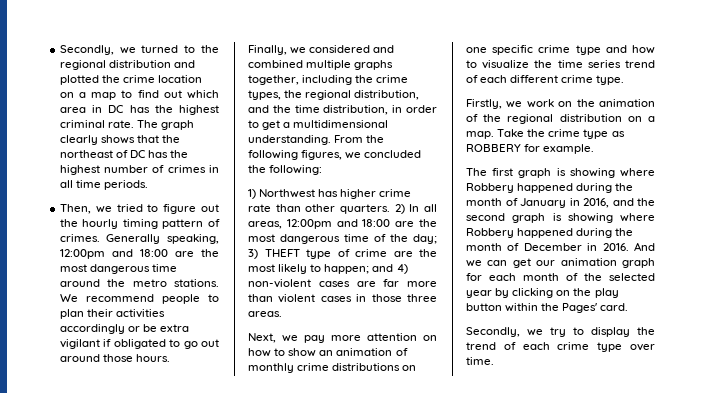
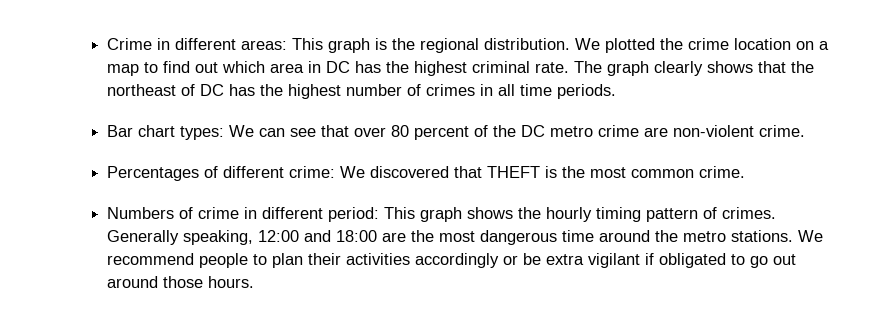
- Secondly, we turned to the regional distribution and plotted the crime location on a map to find out which area in DC has the highest criminal rate.
+ Crime in different areas: This graph is the regional distribution. We plotted the crime location on a map to find out which area in DC has the highest criminal rate.
- Then, we tried to figure out the hourly timing pattern of crimes.
+ Bar chart types: We can see that over 80 percent of the DC metro crime are non-violent crime.
+ Percentages of different crime: We discovered that THEFT is the most common crime.
+ Numbers of crime in different period: This graph shows the hourly timing pattern of crimes.
- Generally speaking, 12:00pm and 18:00 are the most dangerous time around the metro stations.
+ Generally speaking, 12:00 and 18:00 are the most dangerous time around the metro stations.
- Finally, we considered and combined multiple graphs together, including the crime types, the regional distribution, and the time distribution, in order to get a multidimensional understanding. From the following figures, we concluded the following:
- 1) Northwest has higher crime rate than other quarters. 2) In all areas, 12:00pm and 18:00 are the most dangerous time of the day; 3) THEFT type of crime are the most likely to happen; and 4) non-violent cases are far more than violent cases in those three areas.
- Next, we pay more attention on how to show an animation of monthly crime distributions on one specific crime type and how to visualize the time series trend of each different crime type.
- Firstly, we work on the animation of the regional distribution on a map. Take the crime type as ROBBERY for example.
- The first graph is showing where Robbery happened during the month of January in 2016, and the second graph is showing where Robbery happened during the month of December in 2016. And we can get our animation graph for each month of the selected year by clicking on the play button within the Pages' card.
- Secondly, we try to display the trend of each crime type over time.

